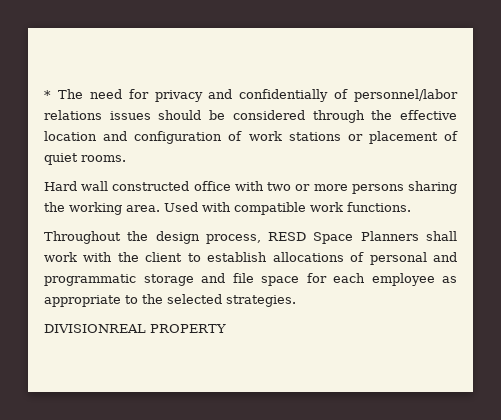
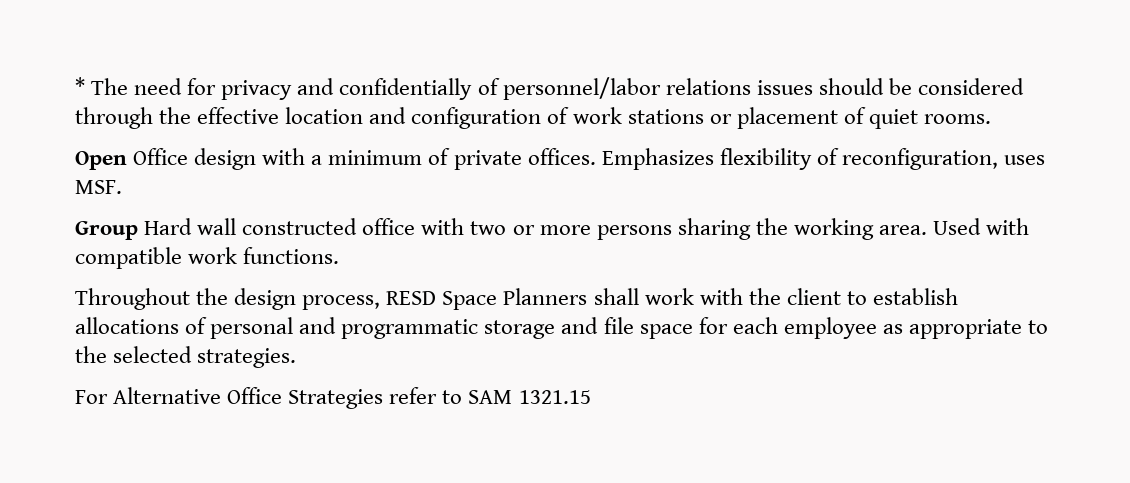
- Hard wall constructed office with two or more persons sharing the working area.
+ Open Office design with a minimum of private offices. Emphasizes flexibility of reconfiguration, uses MSF.
+ Group Hard wall constructed office with two or more persons sharing the working area.
- DIVISIONREAL PROPERTY
+ For Alternative Office Strategies refer to SAM 1321.15

